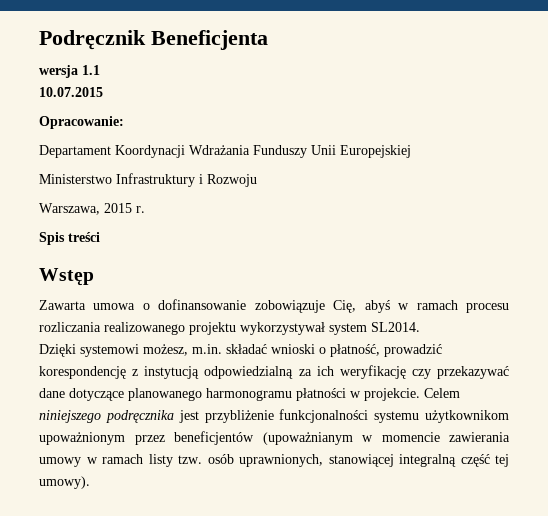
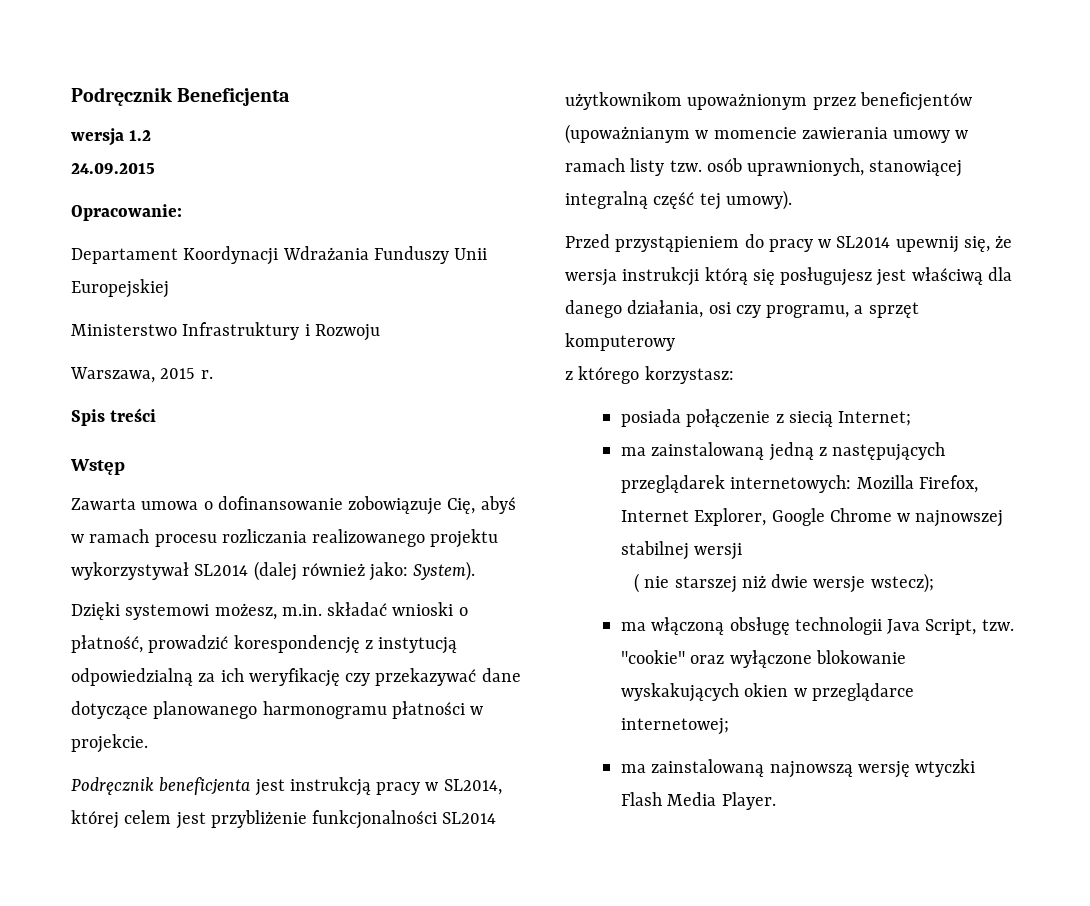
- wersja 1.1
- 10.07.2015
+ wersja 1.2
+ 24.09.2015
- Zawarta umowa o dofinansowanie zobowiązuje Cię, abyś w ramach procesu rozliczania realizowanego projektu wykorzystywał system SL2014.
+ Zawarta umowa o dofinansowanie zobowiązuje Cię, abyś w ramach procesu rozliczania realizowanego projektu wykorzystywał SL2014 (dalej również jako: System).
- Dzięki systemowi możesz, m.in. składać wnioski o płatność, prowadzić korespondencję z instytucją odpowiedzialną za ich weryfikację czy przekazywać dane dotyczące planowanego harmonogramu płatności w projekcie. Celem niniejszego podręcznika jest przybliżenie funkcjonalności systemu użytkownikom upoważnionym przez beneficjentów (upoważnianym w momencie zawierania umowy w ramach listy tzw. osób uprawnionych, stanowiącej integralną część tej umowy).
+ Dzięki systemowi możesz, m.in. składać wnioski o płatność, prowadzić korespondencję z instytucją odpowiedzialną za ich weryfikację czy przekazywać dane dotyczące planowanego harmonogramu płatności w projekcie.
+ Podręcznik beneficjenta jest instrukcją pracy w SL2014, której celem jest przybliżenie funkcjonalności SL2014 użytkownikom upoważnionym przez beneficjentów (upoważnianym w momencie zawierania umowy w ramach listy tzw. osób uprawnionych, stanowiącej integralną część tej umowy).
+ Przed przystąpieniem do pracy w SL2014 upewnij się, że wersja instrukcji którą się posługujesz jest właściwą dla danego działania, osi czy programu, a sprzęt komputerowy
+ z którego korzystasz:
+ posiada połączenie z siecią Internet;
+ ma zainstalowaną jedną z następujących przeglądarek internetowych: Mozilla Firefox, Internet Explorer, Google Chrome w najnowszej stabilnej wersji
+ ( nie starszej niż dwie wersje wstecz);
+ ma włączoną obsługę technologii Java Script, tzw. "cookie" oraz wyłączone blokowanie wyskakujących okien w przeglądarce internetowej;
+ ma zainstalowaną najnowszą wersję wtyczki Flash Media Player.

